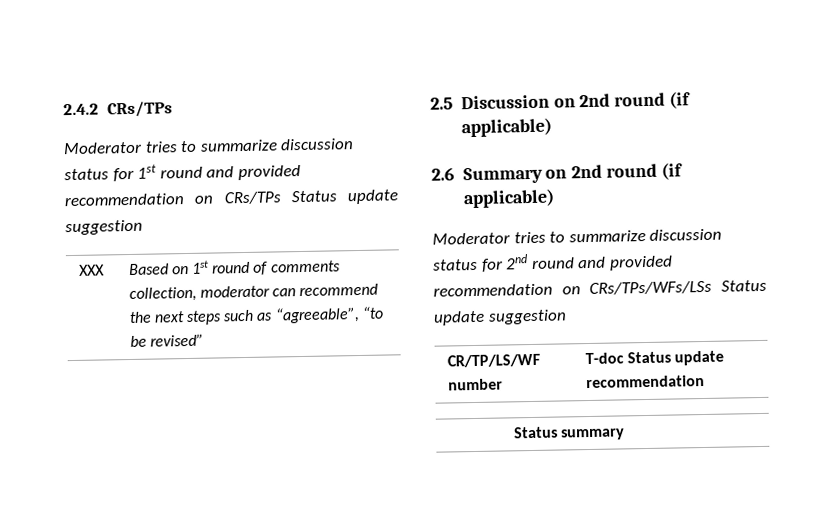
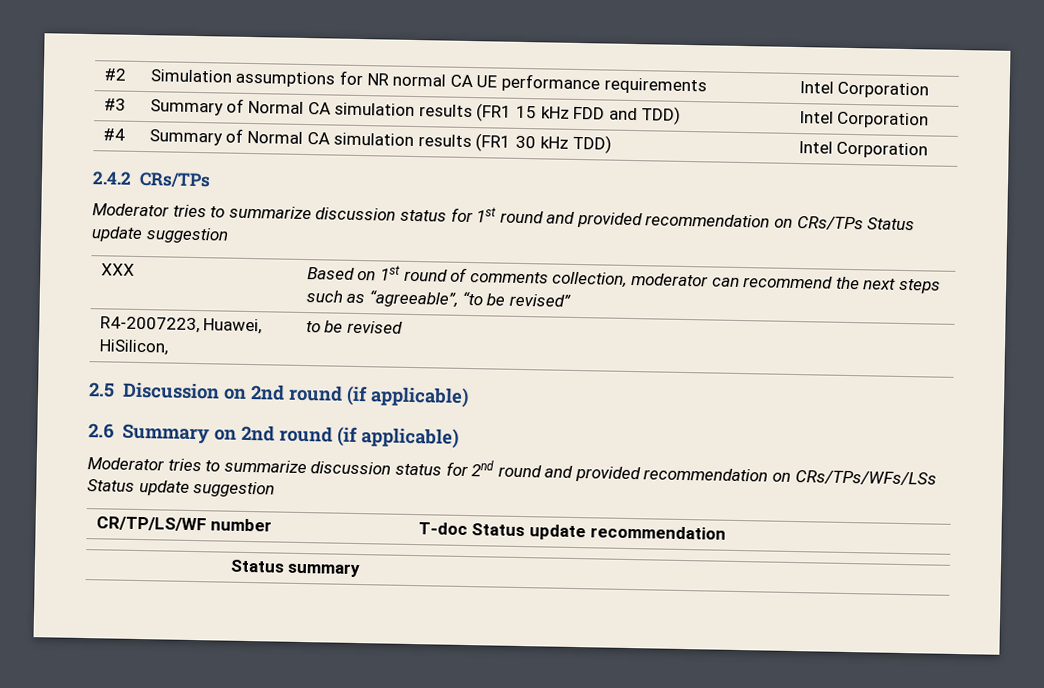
+ #2 | Simulation assumptions for NR normal CA UE performance requirements | Intel Corporation
+ #3 | Summary of Normal CA simulation results (FR1 15 kHz FDD and TDD) | Intel Corporation
+ #4 | Summary of Normal CA simulation results (FR1 30 kHz TDD) | Intel Corporation
+ R4-2007223, Huawei, HiSilicon, | to be revised

